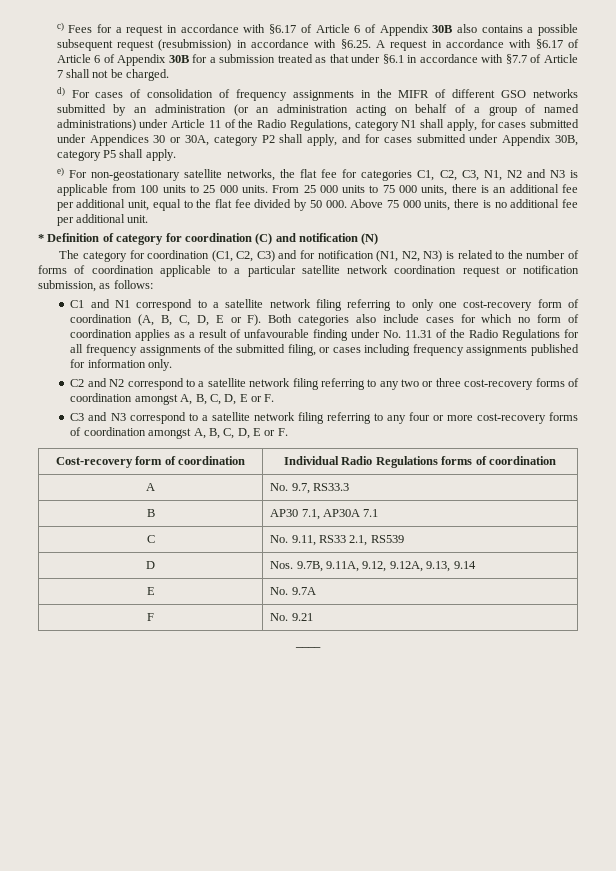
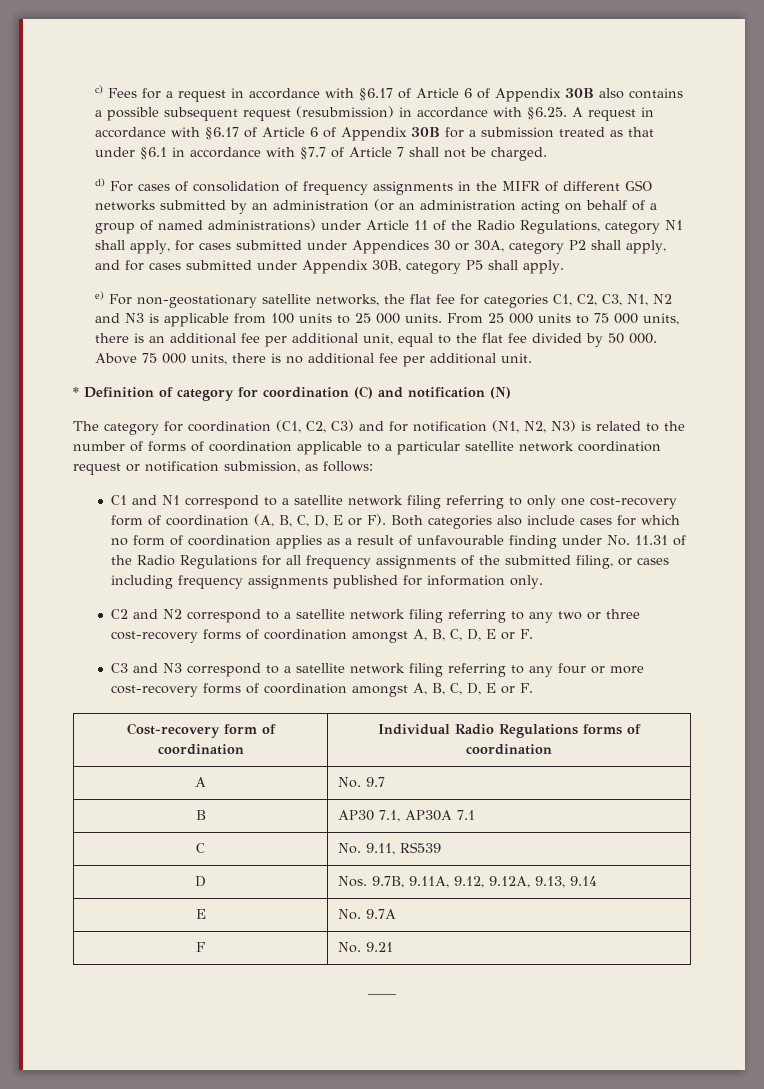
- A | No. 9.7, RS33.3
+ A | No. 9.7
- C | No. 9.11, RS33 2.1, RS539
+ C | No. 9.11, RS539

